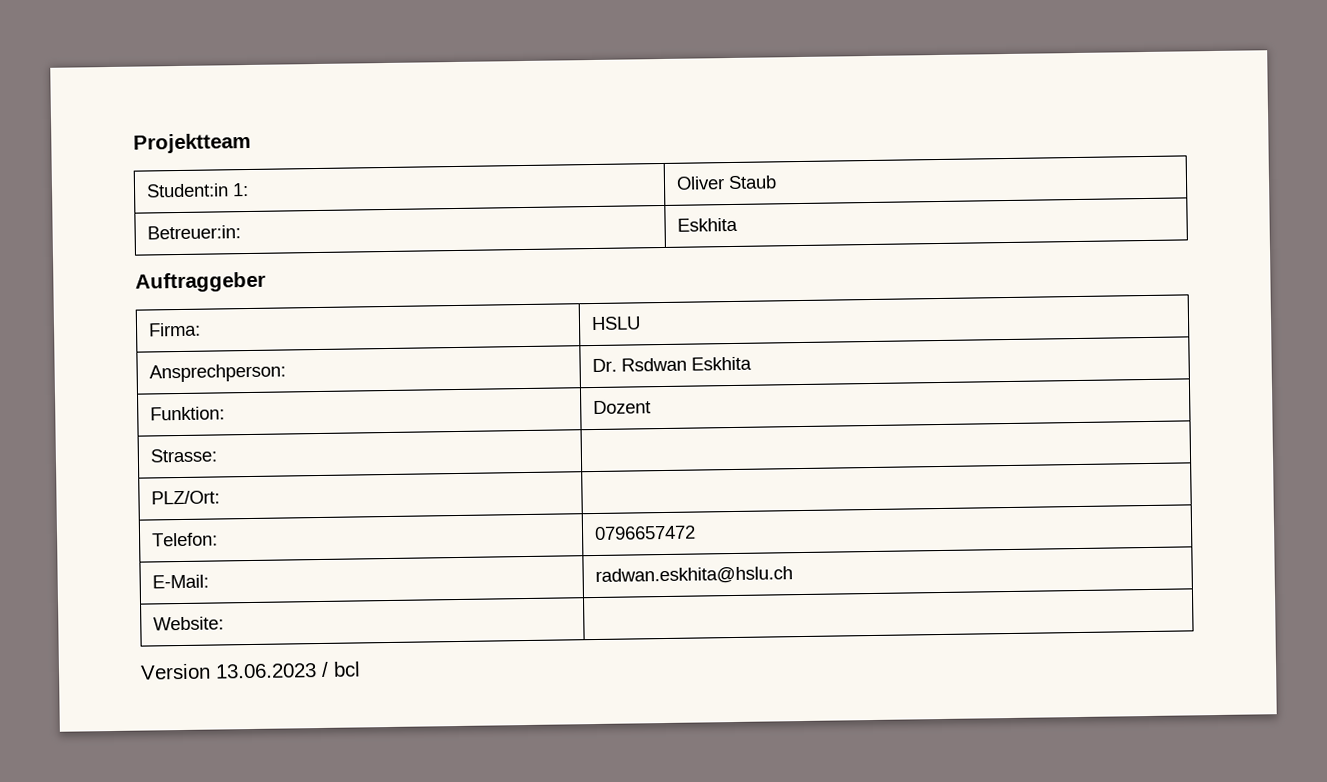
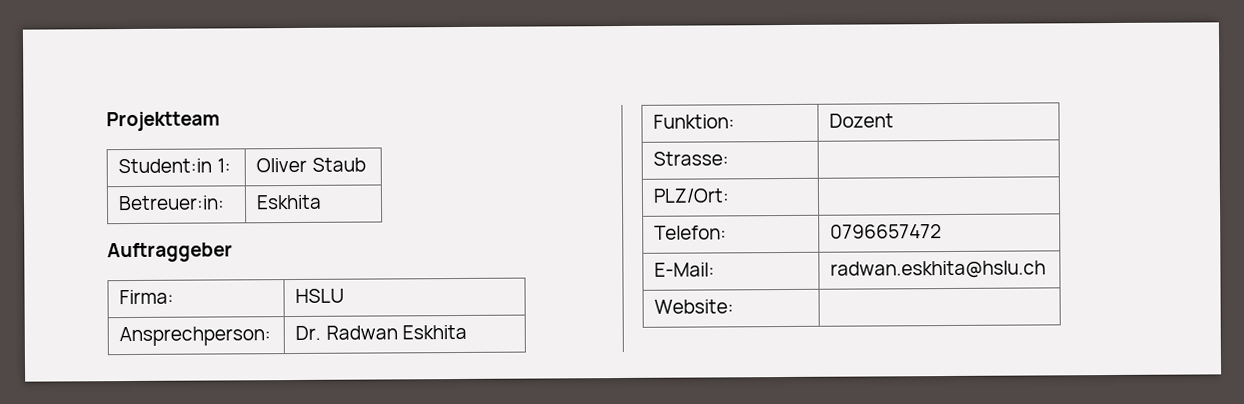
- Ansprechperson: | Dr. Rsdwan Eskhita
+ Ansprechperson: | Dr. Radwan Eskhita
- Version 13.06.2023 / bcl

